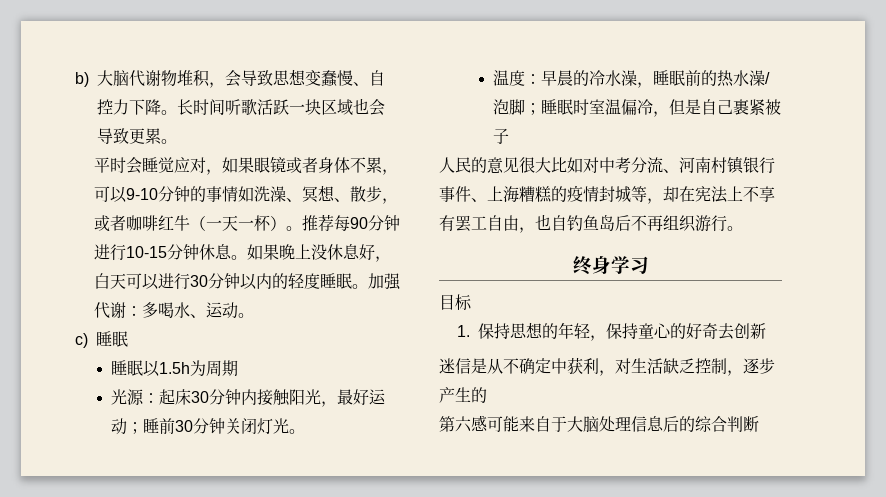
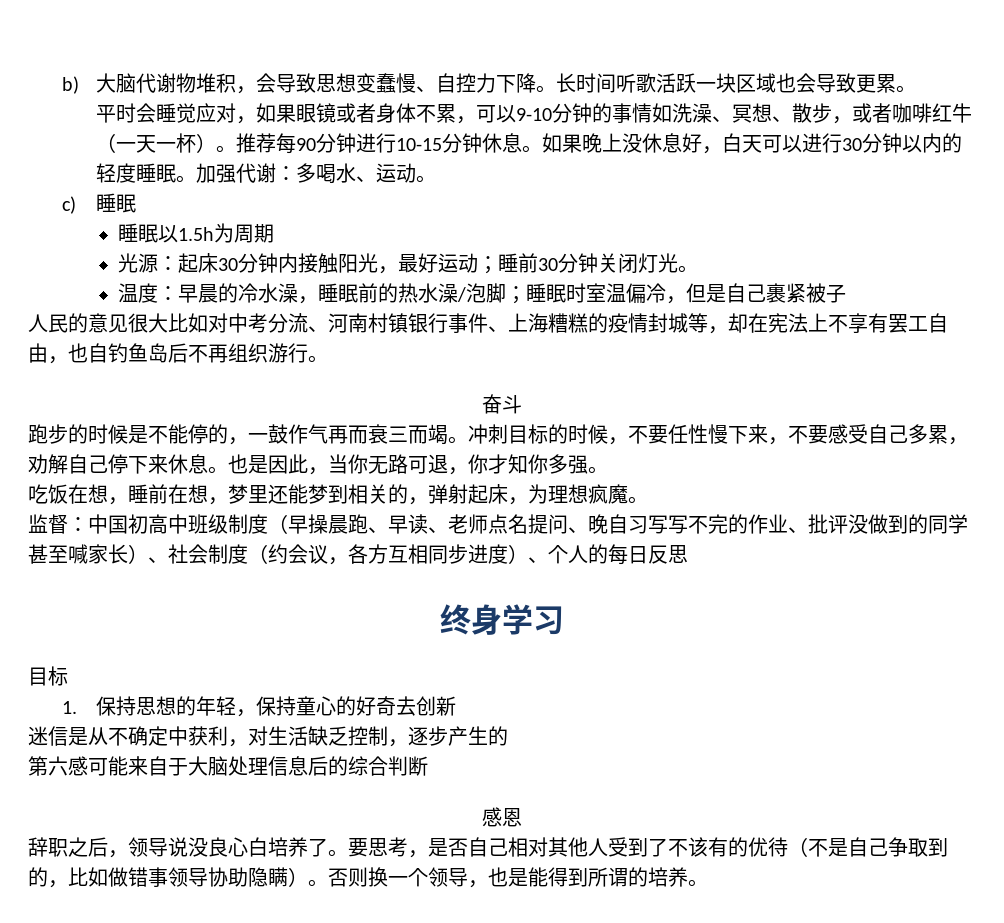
+ 奋斗
+ 跑步的时候是不能停的，一鼓作气再而衰三而竭。冲刺目标的时候，不要任性慢下来，不要感受自己多累，劝解自己停下来休息。也是因此，当你无路可退，你才知你多强。
+ 吃饭在想，睡前在想，梦里还能梦到相关的，弹射起床，为理想疯魔。
+ 监督：中国初高中班级制度（早操晨跑、早读、老师点名提问、晚自习写写不完的作业、批评没做到的同学甚至喊家长）、社会制度（约会议，各方互相同步进度）、个人的每日反思
+ 感恩
+ 辞职之后，领导说没良心白培养了。要思考，是否自己相对其他人受到了不该有的优待（不是自己争取到的，比如做错事领导协助隐瞒）。否则换一个领导，也是能得到所谓的培养。

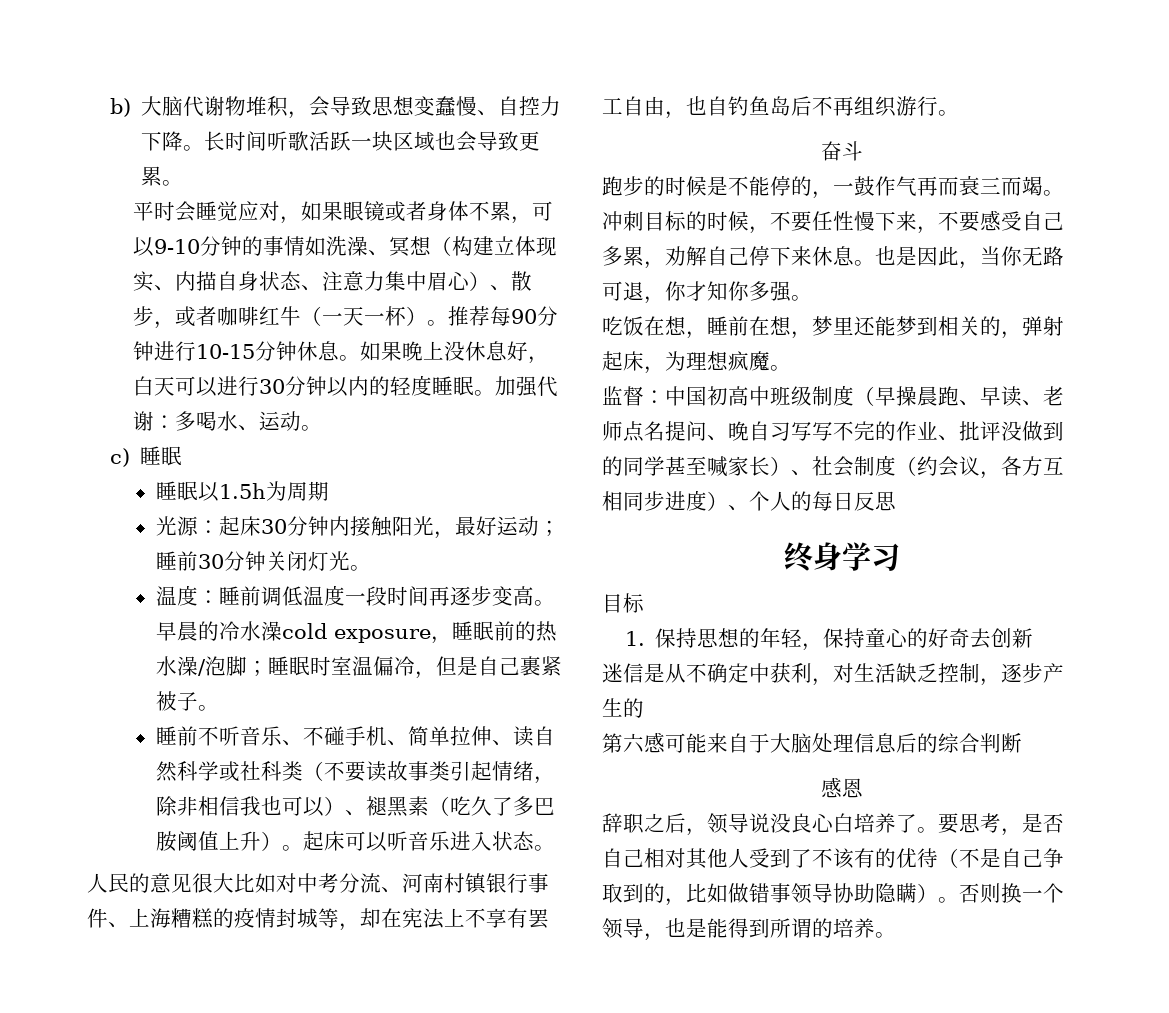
- 平时会睡觉应对，如果眼镜或者身体不累，可以9-10分钟的事情如洗澡、冥想、散步，或者咖啡红牛（一天一杯）。
+ 平时会睡觉应对，如果眼镜或者身体不累，可以9-10分钟的事情如洗澡、冥想（构建立体现实、内描自身状态、注意力集中眉心）、散步，或者咖啡红牛（一天一杯）。
- 温度：早晨的冷水澡，睡眠前的热水澡/泡脚；睡眠时室温偏冷，但是自己裹紧被子
+ 温度：睡前调低温度一段时间再逐步变高。早晨的冷水澡cold exposure，睡眠前的热水澡/泡脚；睡眠时室温偏冷，但是自己裹紧被子。
+ 睡前不听音乐、不碰手机、简单拉伸、读自然科学或社科类（不要读故事类引起情绪，除非相信我也可以）、褪黑素（吃久了多巴胺阈值上升）。起床可以听音乐进入状态。

